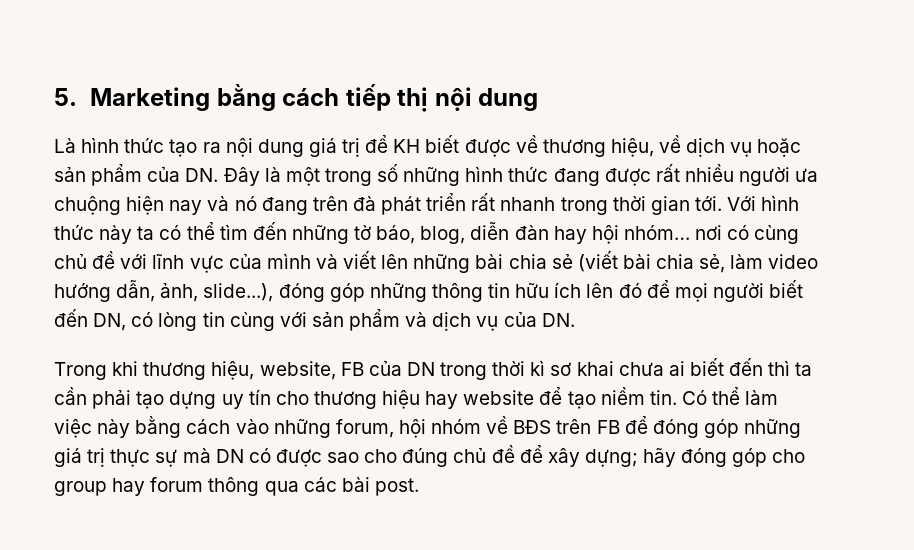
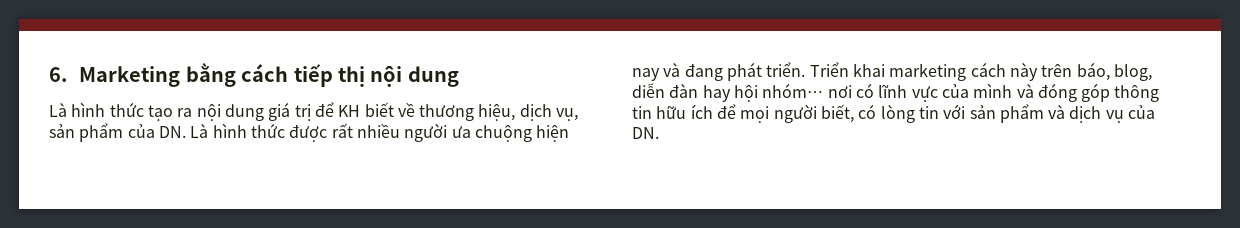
- 5. Marketing bằng cách tiếp thị nội dung
+ 6. Marketing bằng cách tiếp thị nội dung
- Là hình thức tạo ra nội dung giá trị để KH biết được về thương hiệu, về dịch vụ hoặc sản phẩm của DN. Đây là một trong số những hình thức đang được rất nhiều người ưa chuộng hiện nay và nó đang trên đà phát triển rất nhanh trong thời gian tới. Với hình thức này ta có thể tìm đến những tờ báo, blog, diễn đàn hay hội nhóm… nơi có cùng chủ đề với lĩnh vực của mình và viết lên những bài chia sẻ (viết bài chia sẻ, làm video hướng dẫn, ảnh, slide...), đóng góp những thông tin hữu ích lên đó để mọi người biết đến DN, có lòng tin cùng với sản phẩm và dịch vụ của DN.
+ Là hình thức tạo ra nội dung giá trị để KH biết về thương hiệu, dịch vụ, sản phẩm của DN. Là hình thức được rất nhiều người ưa chuộng hiện nay và đang phát triển. Triển khai marketing cách này trên báo, blog, diễn đàn hay hội nhóm… nơi có lĩnh vực của mình và đóng góp thông tin hữu ích để mọi người biết, có lòng tin với sản phẩm và dịch vụ của DN.
- Trong khi thương hiệu, website, FB của DN trong thời kì sơ khai chưa ai biết đến thì ta cần phải tạo dựng uy tín cho thương hiệu hay website để tạo niềm tin. Có thể làm việc này bằng cách vào những forum, hội nhóm về BĐS trên FB để đóng góp những giá trị thực sự mà DN có được sao cho đúng chủ đề để xây dựng; hãy đóng góp cho group hay forum thông qua các bài post.

